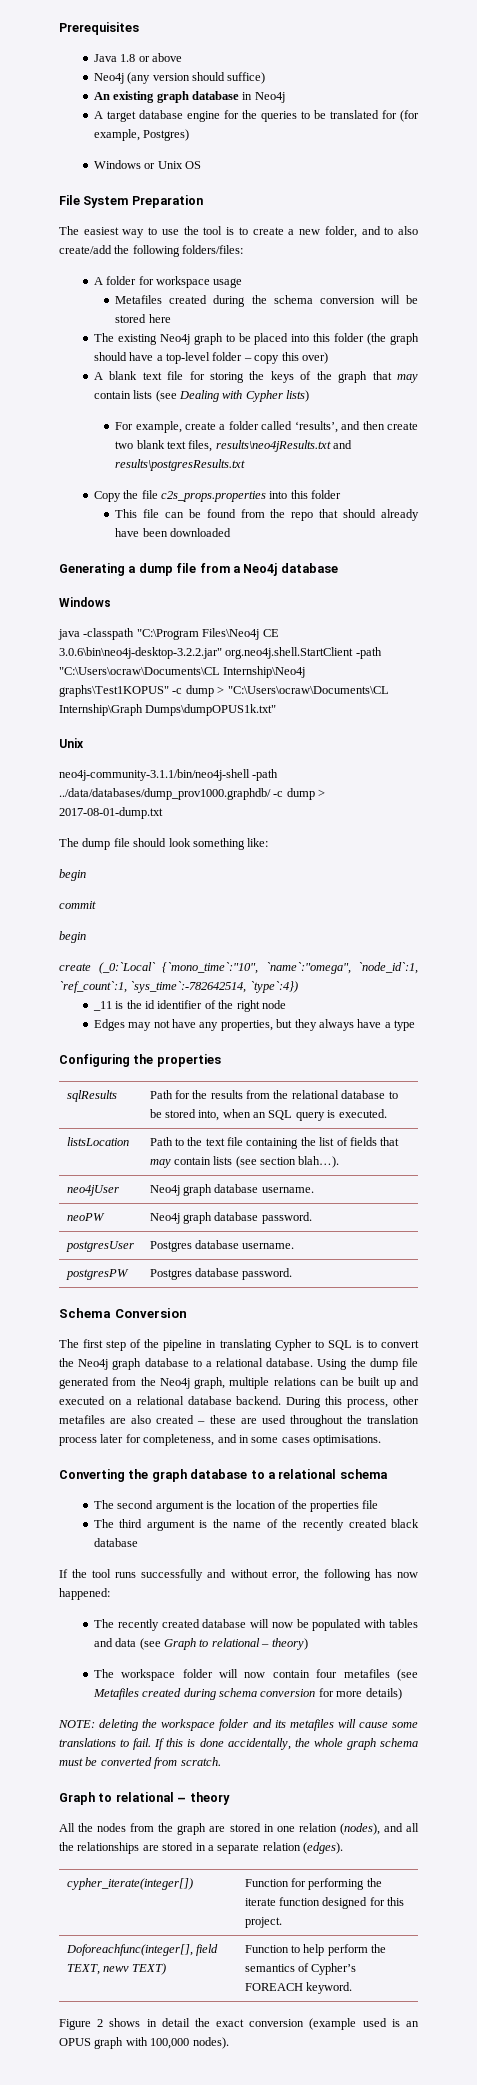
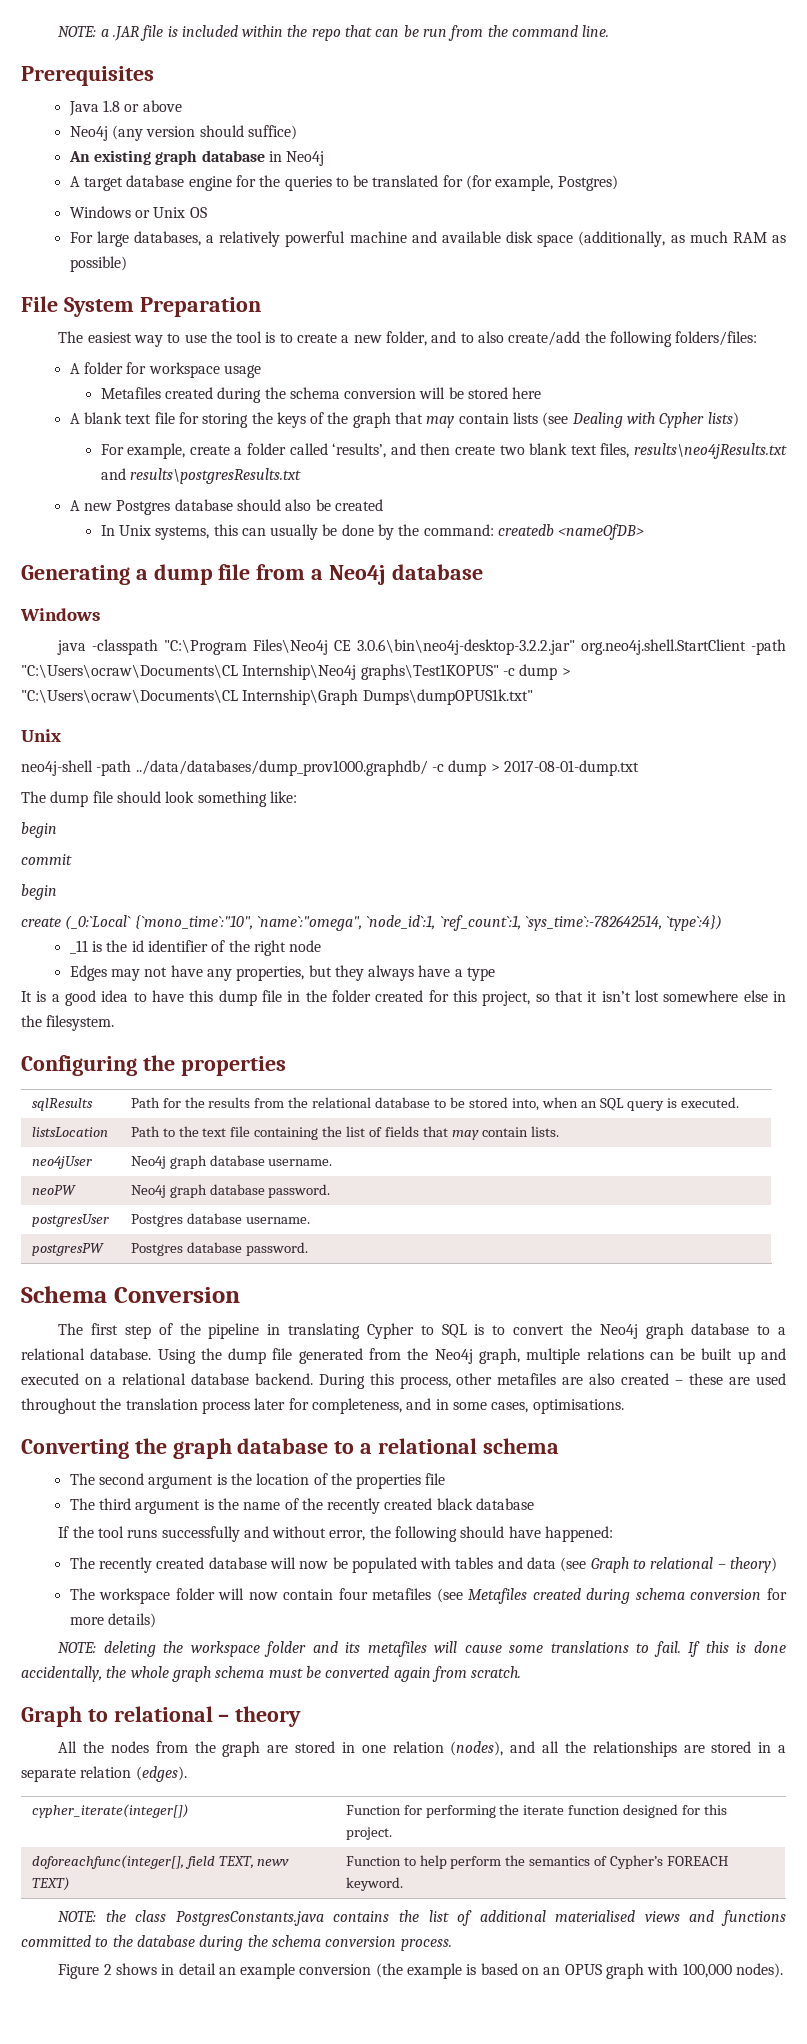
+ NOTE: a .JAR file is included within the repo that can be run from the command line.
+ For large databases, a relatively powerful machine and available disk space (additionally, as much RAM as possible)
- The existing Neo4j graph to be placed into this folder (the graph should have a top-level folder – copy this over)
- Copy the file c2s_props.properties into this folder
- This file can be found from the repo that should already have been downloaded
+ A new Postgres database should also be created
+ In Unix systems, this can usually be done by the command: createdb <nameOfDB>
- neo4j-community-3.1.1/bin/neo4j-shell -path ../data/databases/dump_prov1000.graphdb/ -c dump > 2017-08-01-dump.txt
+ neo4j-shell -path ../data/databases/dump_prov1000.graphdb/ -c dump > 2017-08-01-dump.txt
+ It is a good idea to have this dump file in the folder created for this project, so that it isn’t lost somewhere else in the filesystem.
- listsLocation | Path to the text file containing the list of fields that may contain lists (see section blah…).
+ listsLocation | Path to the text file containing the list of fields that may contain lists.
- During this process, other metafiles are also created – these are used throughout the translation process later for completeness, and in some cases optimisations.
+ During this process, other metafiles are also created – these are used throughout the translation process later for completeness, and in some cases, optimisations.
- If the tool runs successfully and without error, the following has now happened:
+ If the tool runs successfully and without error, the following should have happened:
- If this is done accidentally, the whole graph schema must be converted from scratch.
+ If this is done accidentally, the whole graph schema must be converted again from scratch.
- Doforeachfunc(integer[], field TEXT, newv TEXT) | Function to help perform the semantics of Cypher’s FOREACH keyword.
+ doforeachfunc(integer[], field TEXT, newv TEXT) | Function to help perform the semantics of Cypher’s FOREACH keyword.
+ NOTE: the class PostgresConstants.java contains the list of additional materialised views and functions committed to the database during the schema conversion process.
- Figure 2 shows in detail the exact conversion (example used is an OPUS graph with 100,000 nodes).
+ Figure 2 shows in detail an example conversion (the example is based on an OPUS graph with 100,000 nodes).

